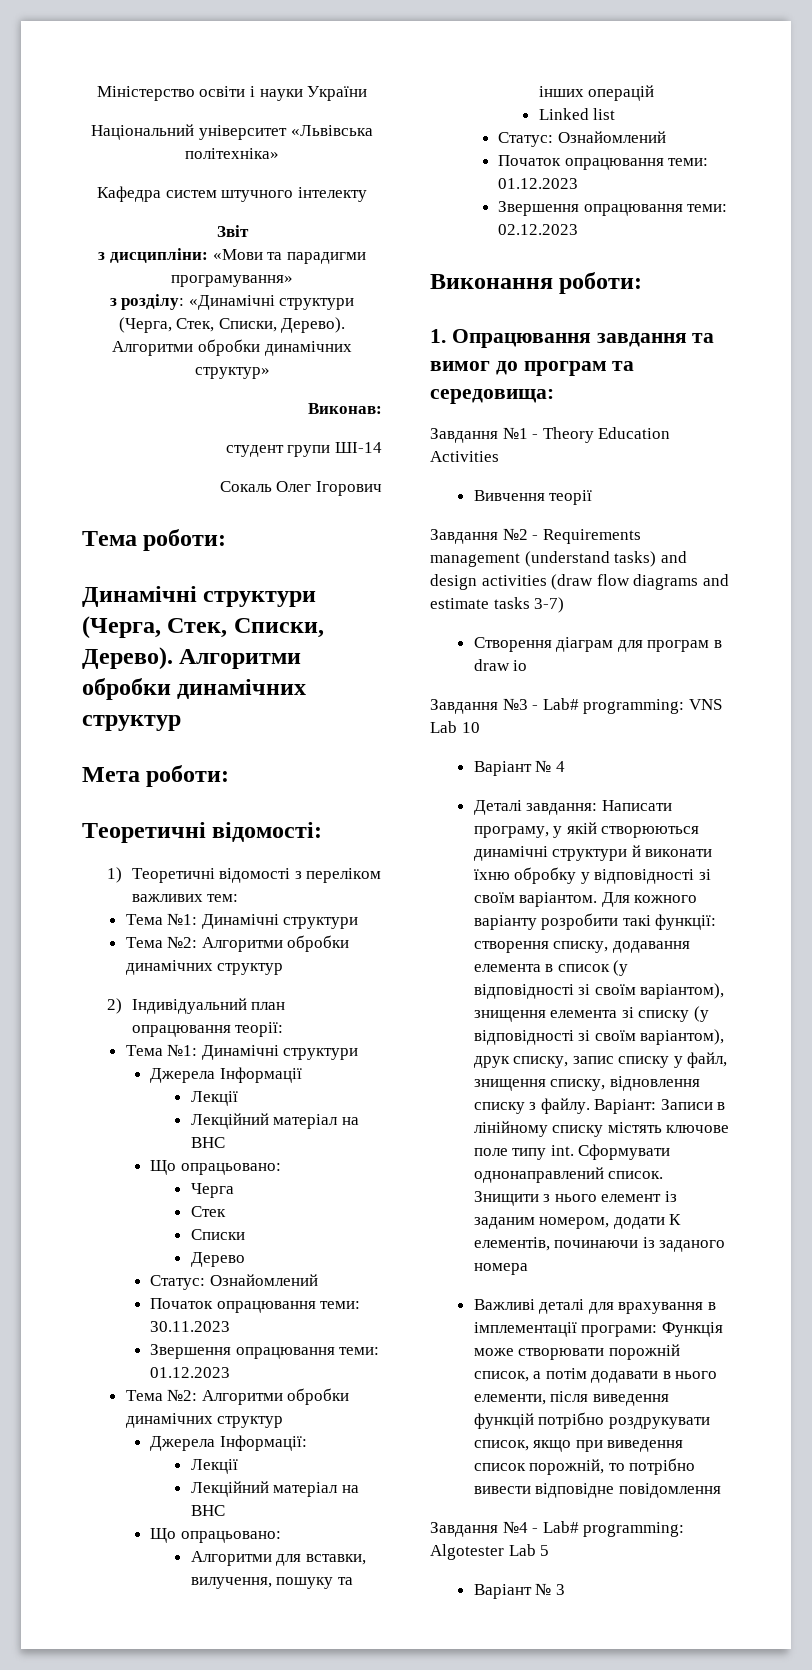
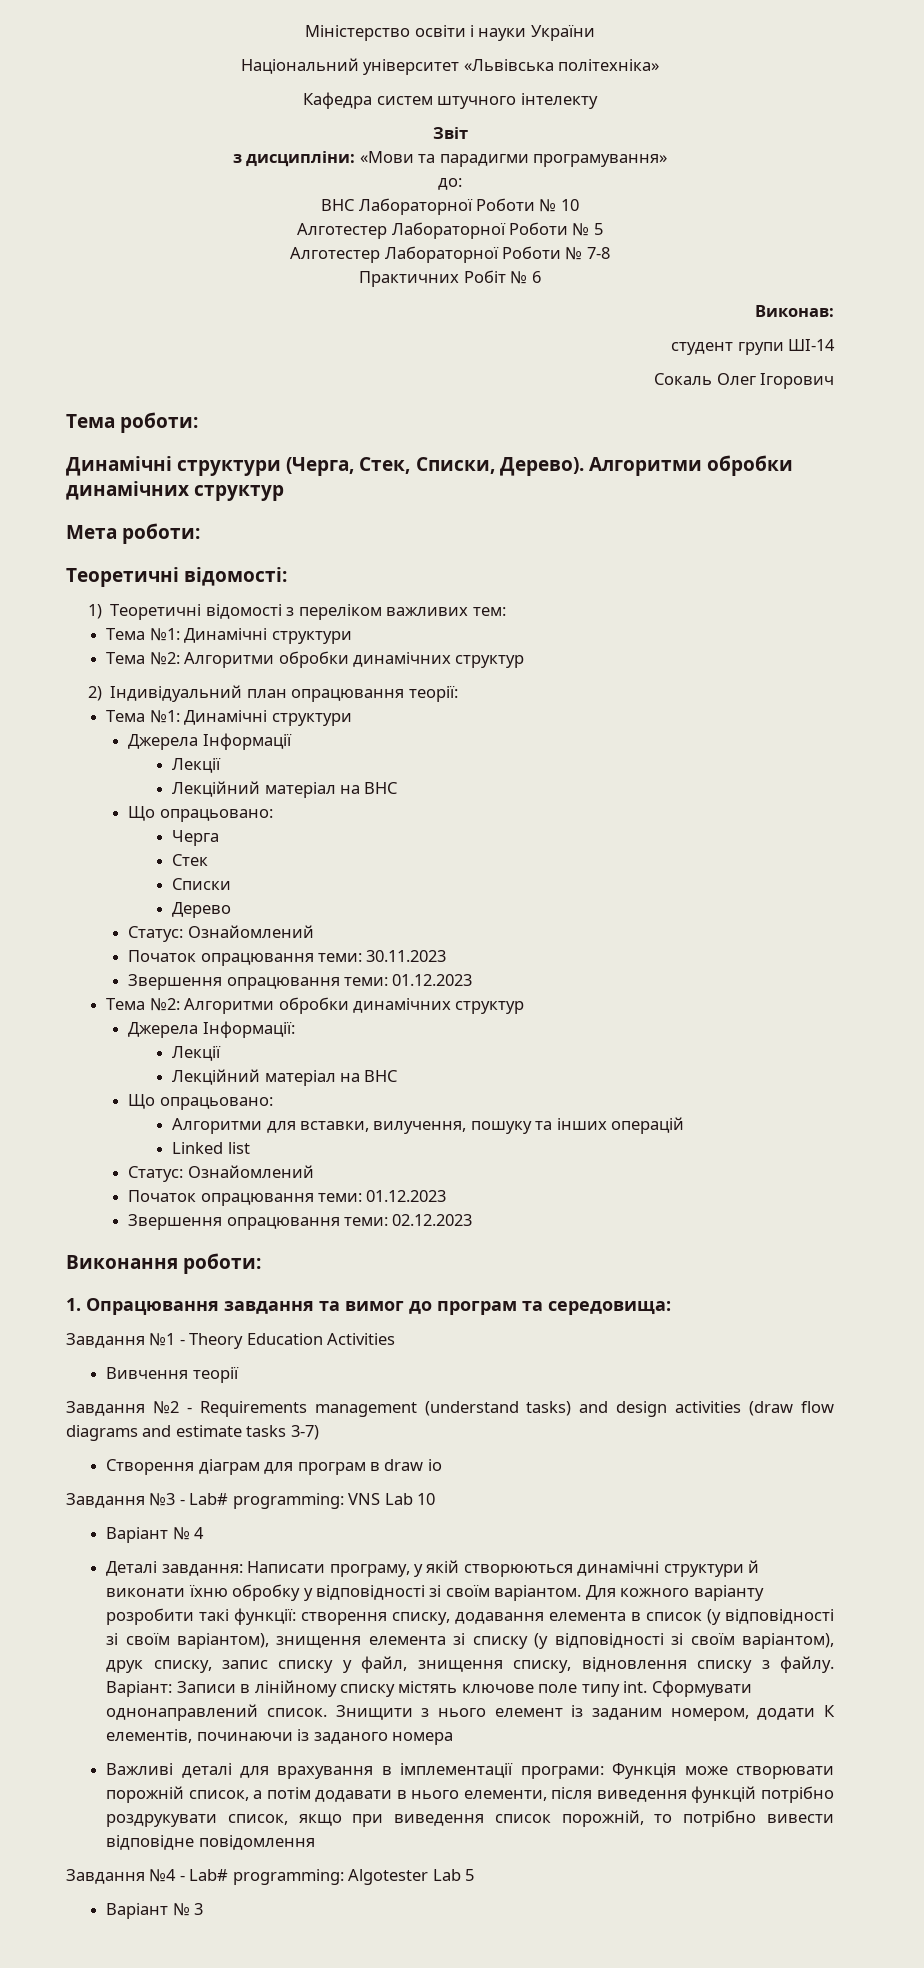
- з розділу: «Динамічні структури (Черга, Стек, Списки, Дерево). Алгоритми обробки динамічних структур»
+ до:
+ ВНС Лабораторної Роботи № 10
+ Алготестер Лабораторної Роботи № 5
+ Алготестер Лабораторної Роботи № 7-8
+ Практичних Робіт № 6

